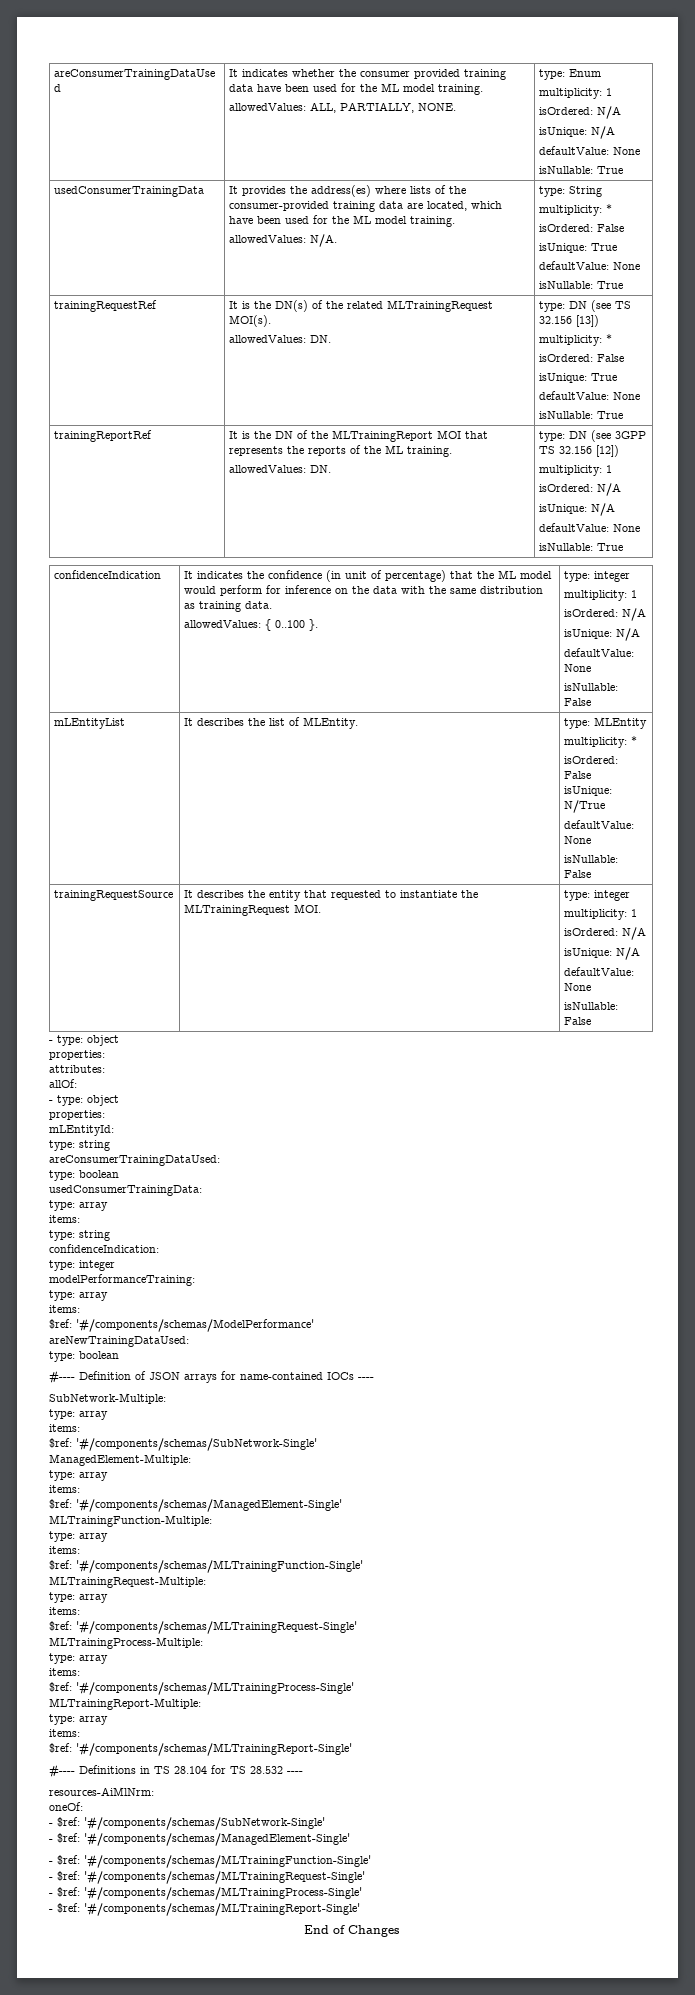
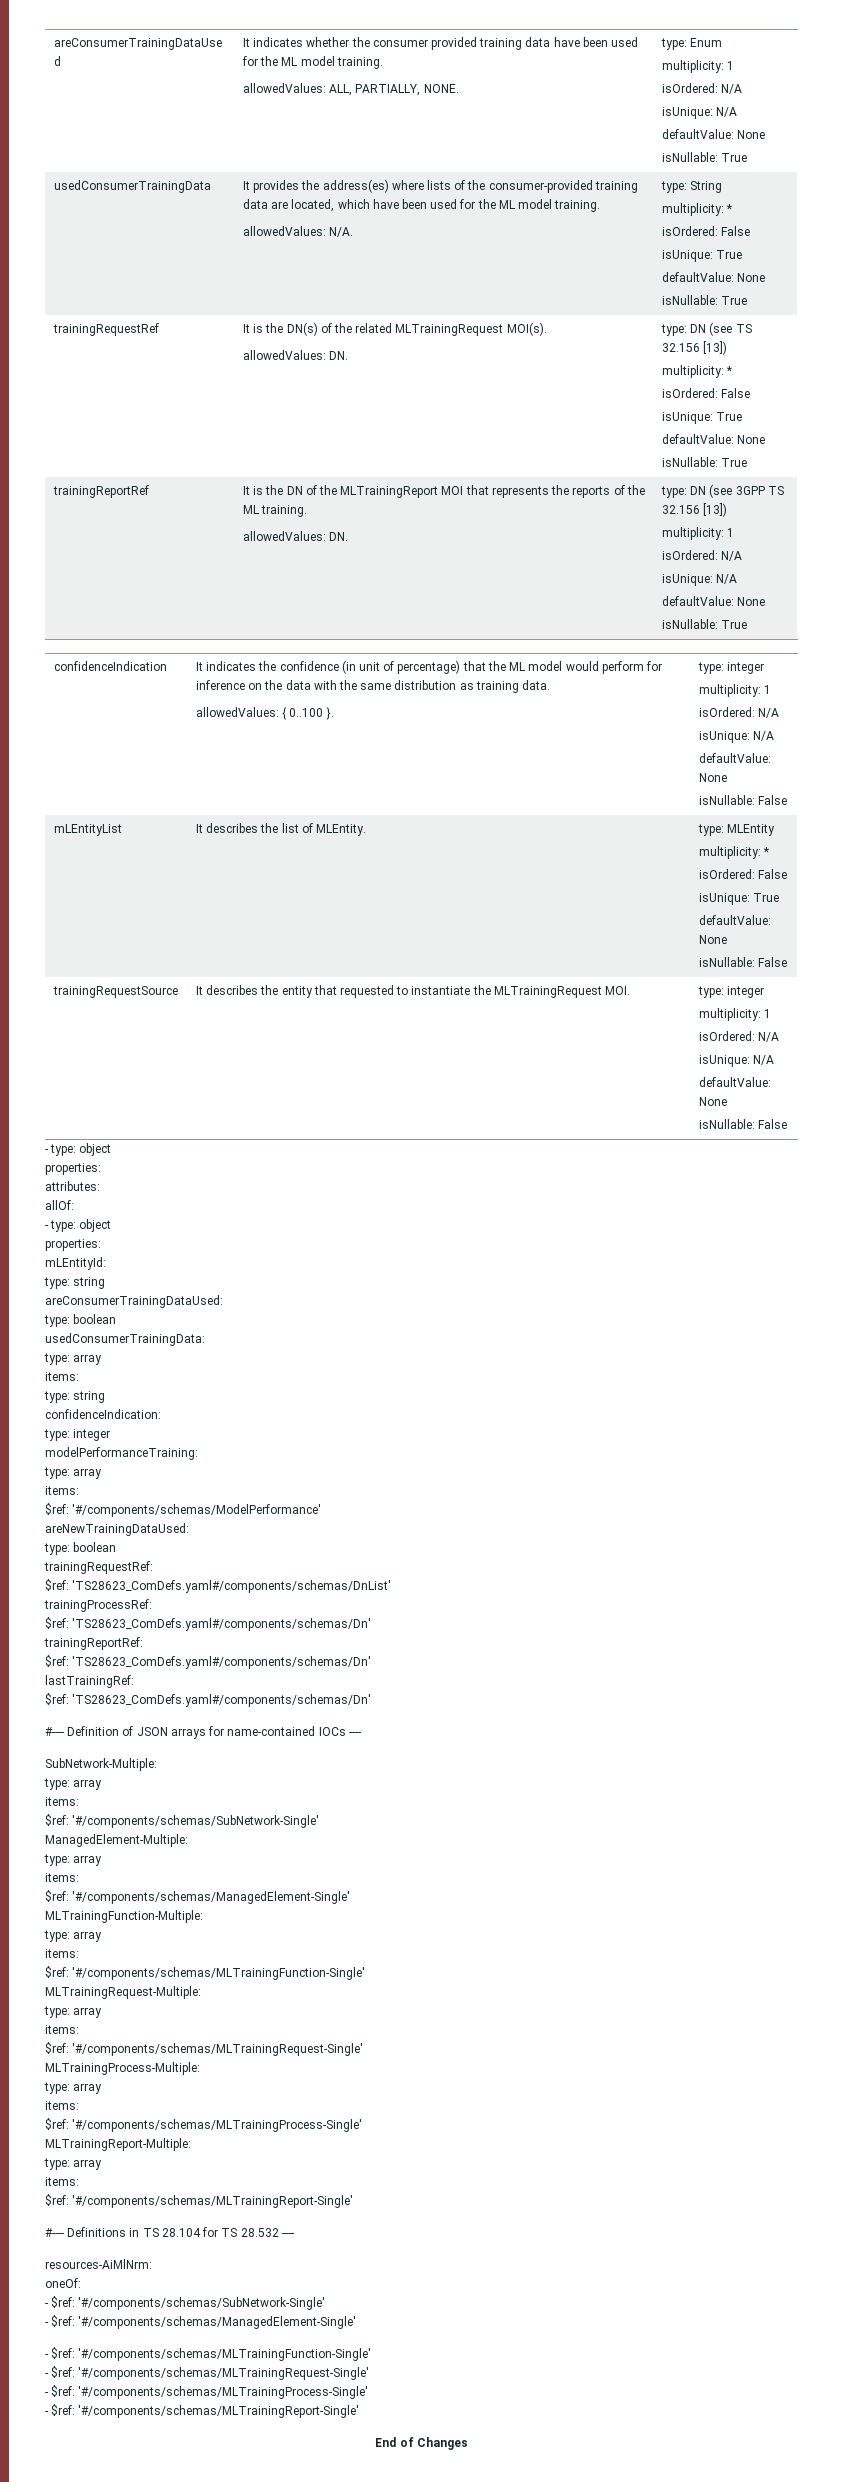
  trainingReportRef | It is the DN of the MLTrainingReport MOI that represents the reports of the ML training.
- allowedValues: DN. | type: DN (see 3GPP TS 32.156 [12])
+ allowedValues: DN. | type: DN (see 3GPP TS 32.156 [13])
  mLEntityList | It describes the list of MLEntity. | type: MLEntity
  multiplicity: *
  isOrdered: False
- isUnique: N/True
+ isUnique: True
+ trainingRequestRef:
+ $ref: 'TS28623_ComDefs.yaml#/components/schemas/DnList'
+ trainingProcessRef:
+ $ref: 'TS28623_ComDefs.yaml#/components/schemas/Dn'
+ trainingReportRef:
+ $ref: 'TS28623_ComDefs.yaml#/components/schemas/Dn'
+ lastTrainingRef:
+ $ref: 'TS28623_ComDefs.yaml#/components/schemas/Dn'

